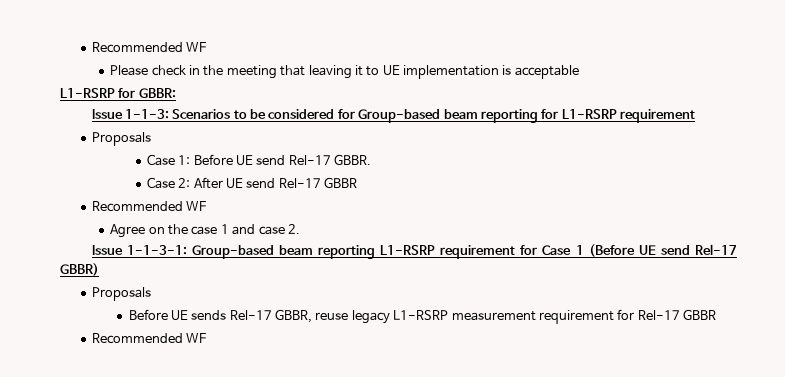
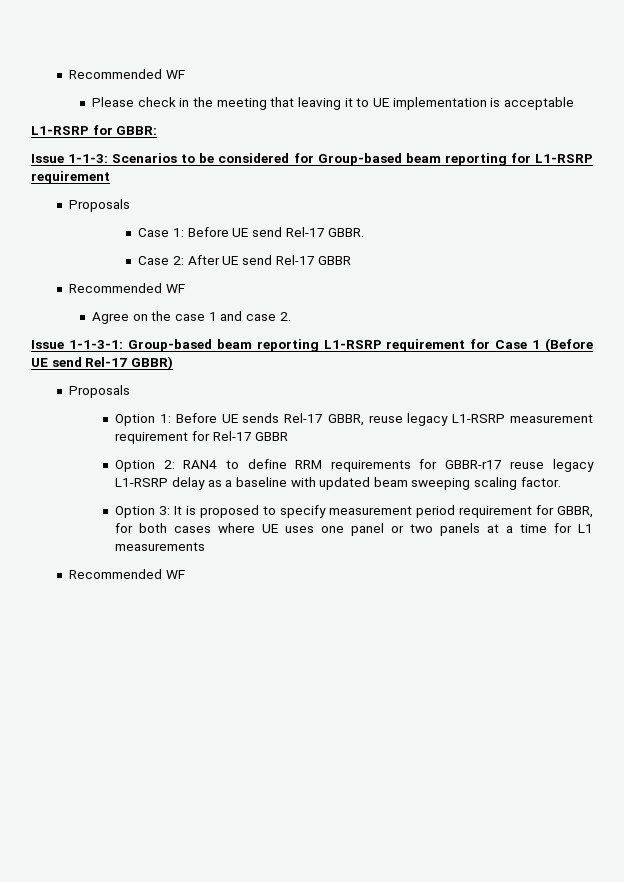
- Before UE sends Rel-17 GBBR, reuse legacy L1-RSRP measurement requirement for Rel-17 GBBR
+ Option 1: Before UE sends Rel-17 GBBR, reuse legacy L1-RSRP measurement requirement for Rel-17 GBBR
+ Option 2: RAN4 to define RRM requirements for GBBR-r17 reuse legacy L1-RSRP delay as a baseline with updated beam sweeping scaling factor.
+ Option 3: It is proposed to specify measurement period requirement for GBBR, for both cases where UE uses one panel or two panels at a time for L1 measurements

